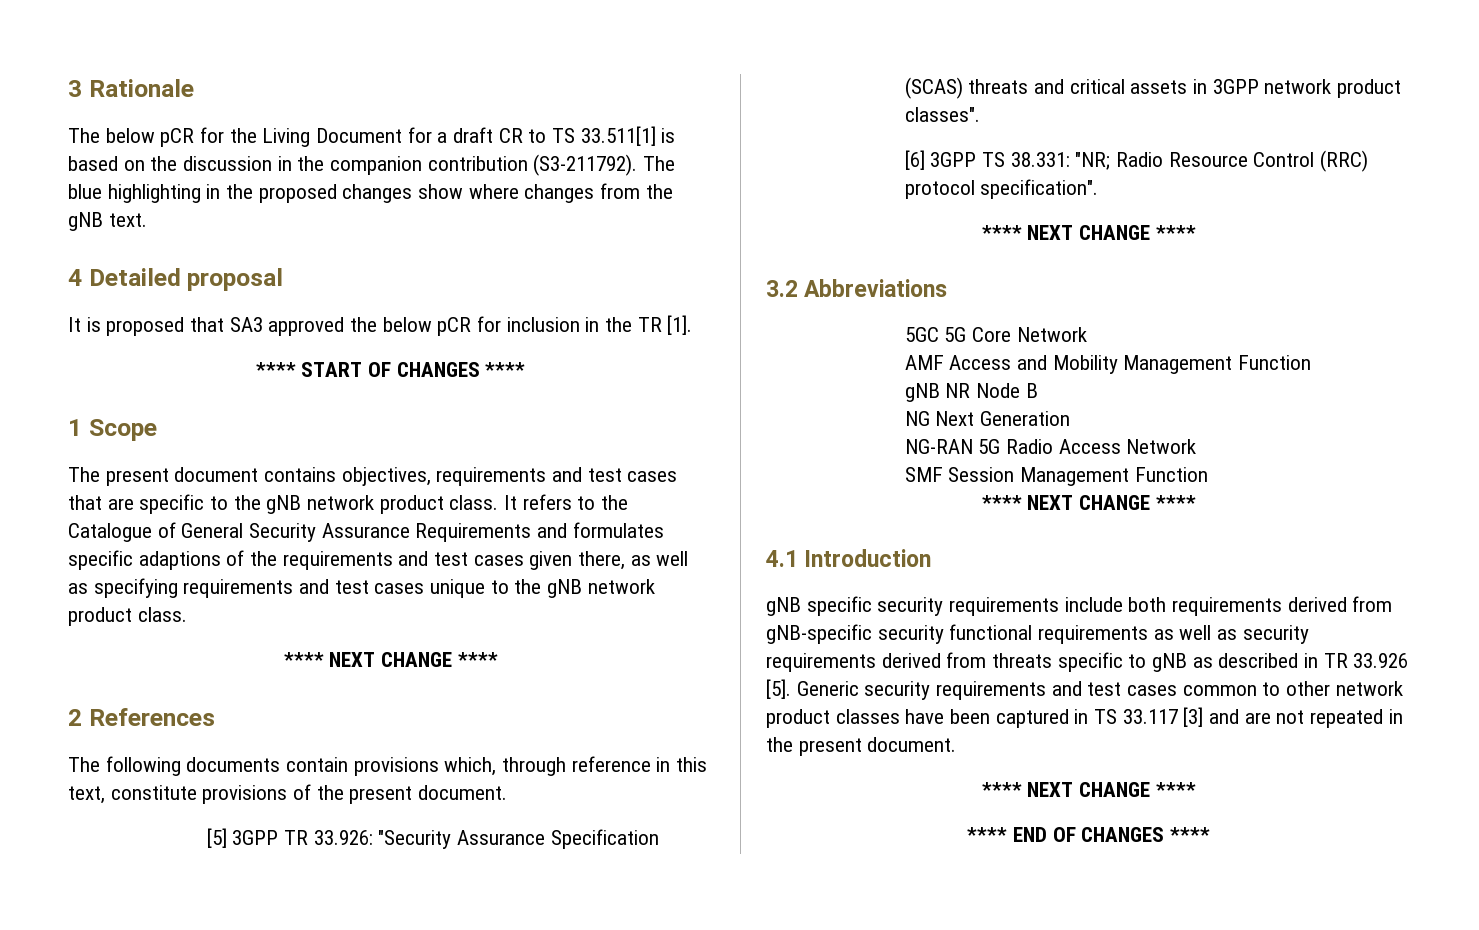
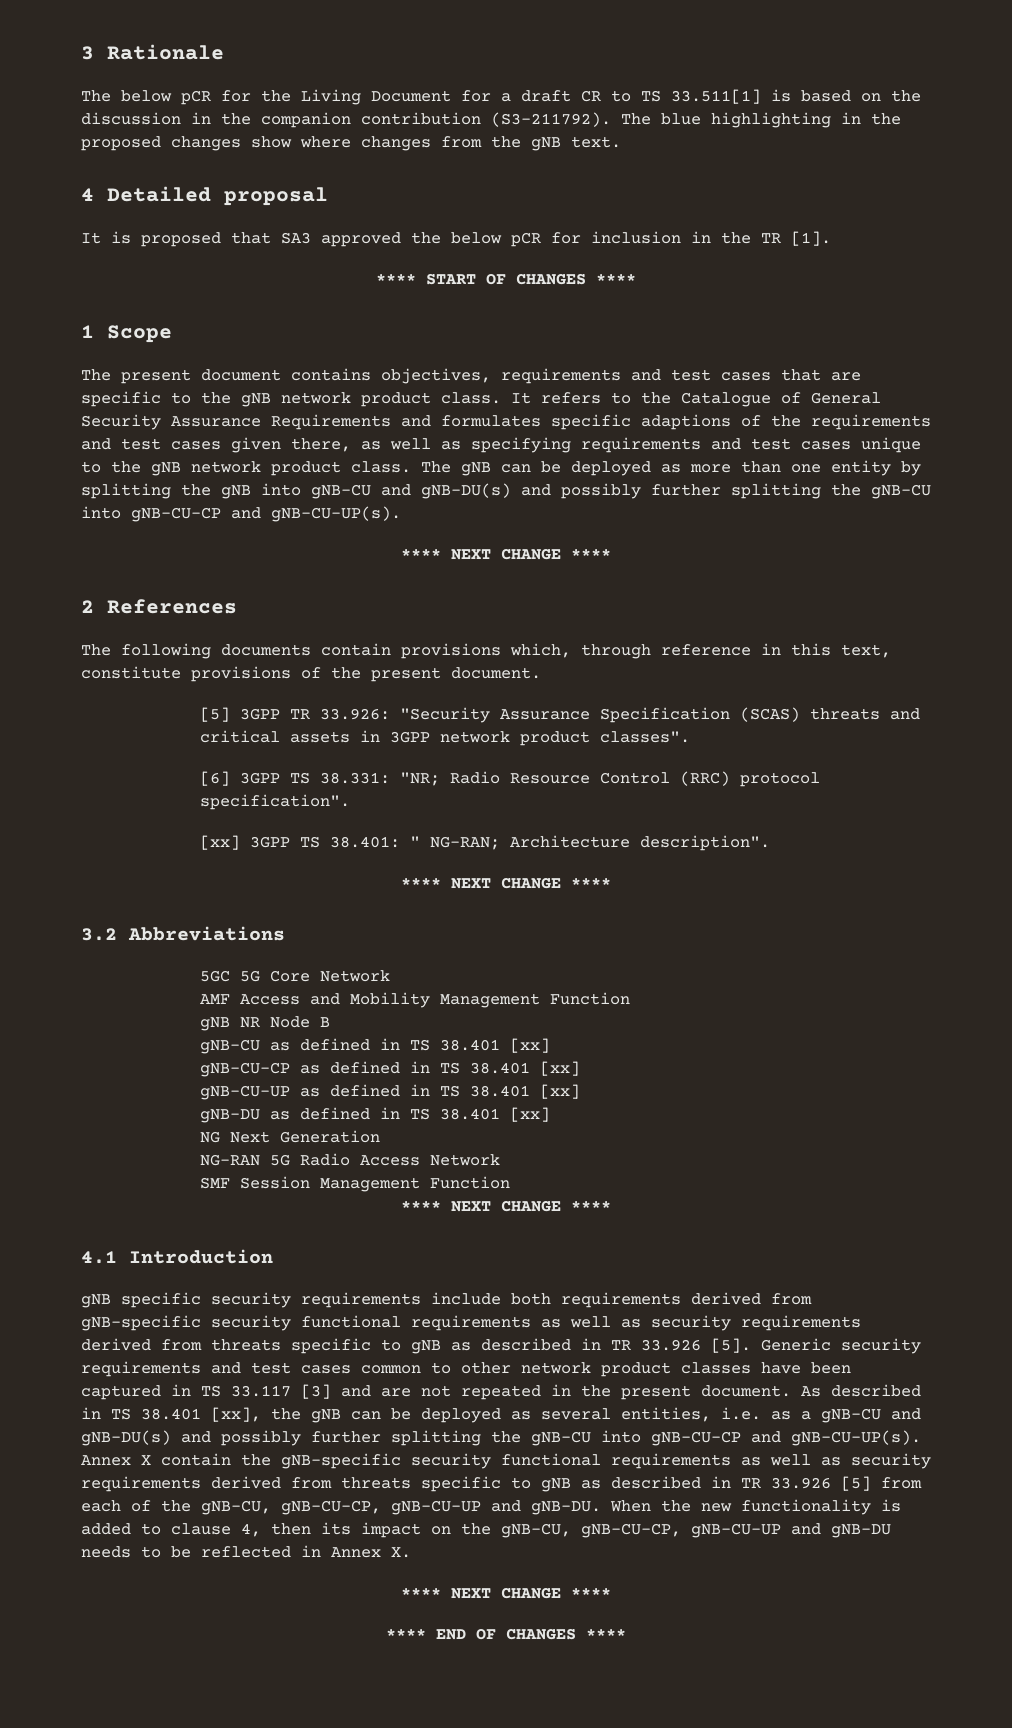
+ The gNB can be deployed as more than one entity by splitting the gNB into gNB-CU and gNB-DU(s) and possibly further splitting the gNB-CU into gNB-CU-CP and gNB-CU-UP(s).
+ [xx] 3GPP TS 38.401: " NG-RAN; Architecture description".
+ gNB-CU as defined in TS 38.401 [xx]
+ gNB-CU-CP as defined in TS 38.401 [xx]
+ gNB-CU-UP as defined in TS 38.401 [xx]
+ gNB-DU as defined in TS 38.401 [xx]
+ As described in TS 38.401 [xx], the gNB can be deployed as several entities, i.e. as a gNB-CU and gNB-DU(s) and possibly further splitting the gNB-CU into gNB-CU-CP and gNB-CU-UP(s). Annex X contain the gNB-specific security functional requirements as well as security requirements derived from threats specific to gNB as described in TR 33.926 [5] from each of the gNB-CU, gNB-CU-CP, gNB-CU-UP and gNB-DU. When the new functionality is added to clause 4, then its impact on the gNB-CU, gNB-CU-CP, gNB-CU-UP and gNB-DU needs to be reflected in Annex X.

